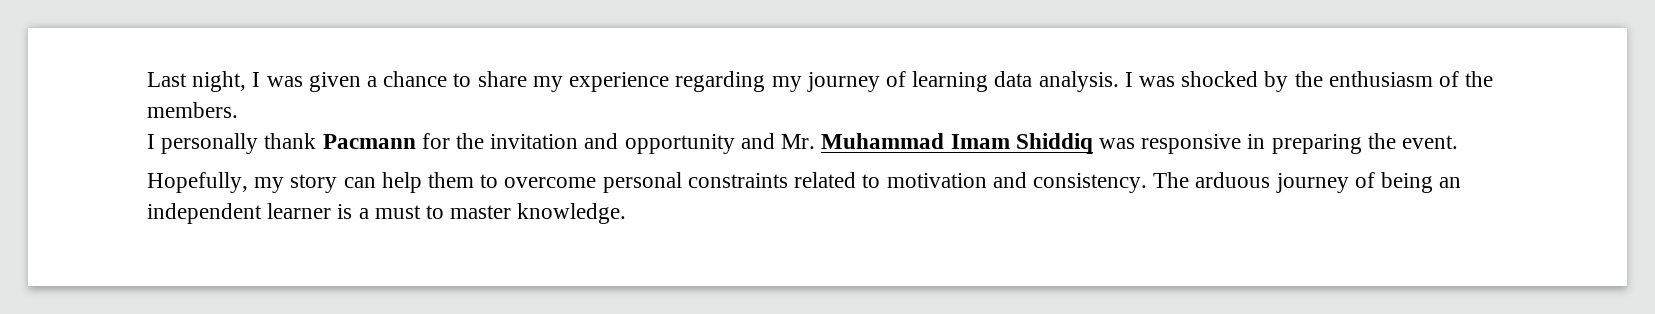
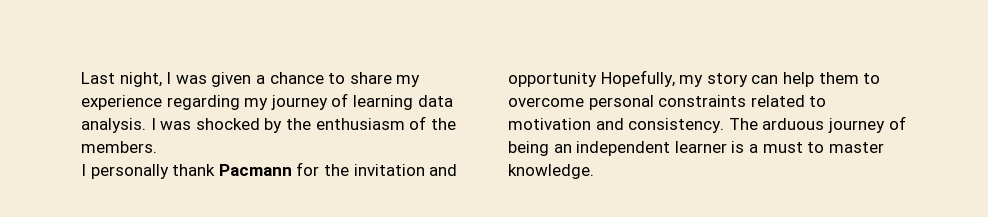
- I personally thank Pacmann for the invitation and opportunity and Mr. Muhammad Imam Shiddiq was responsive in preparing the event.
- Hopefully, my story can help them to overcome personal constraints related to motivation and consistency.
+ I personally thank Pacmann for the invitation and opportunity Hopefully, my story can help them to overcome personal constraints related to motivation and consistency.

